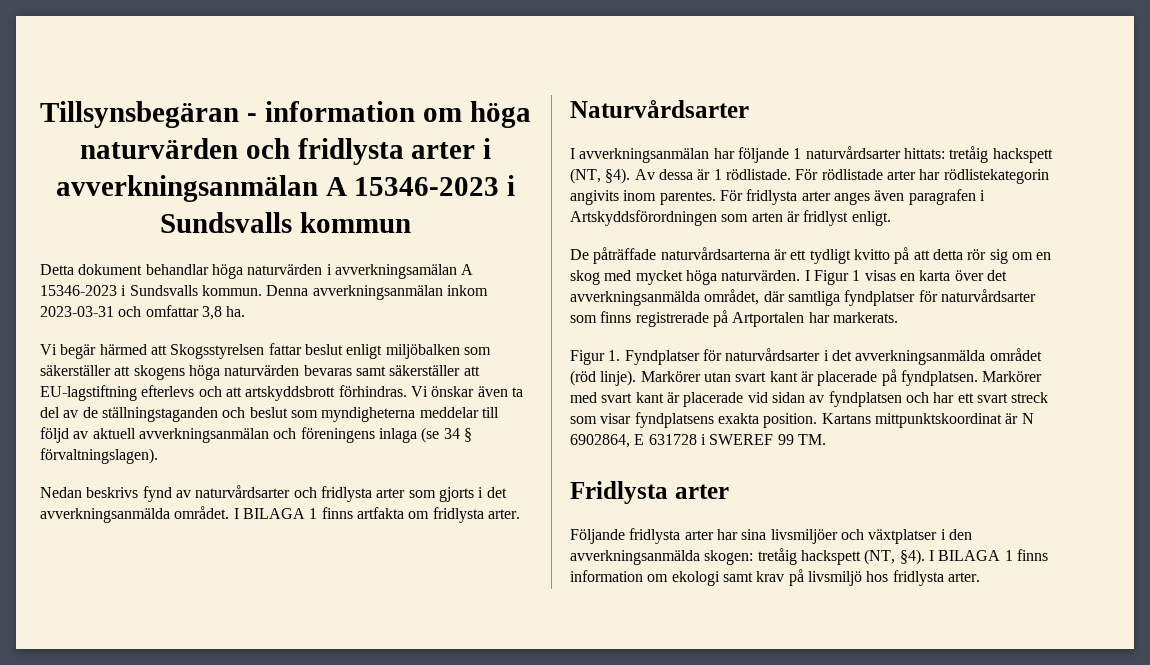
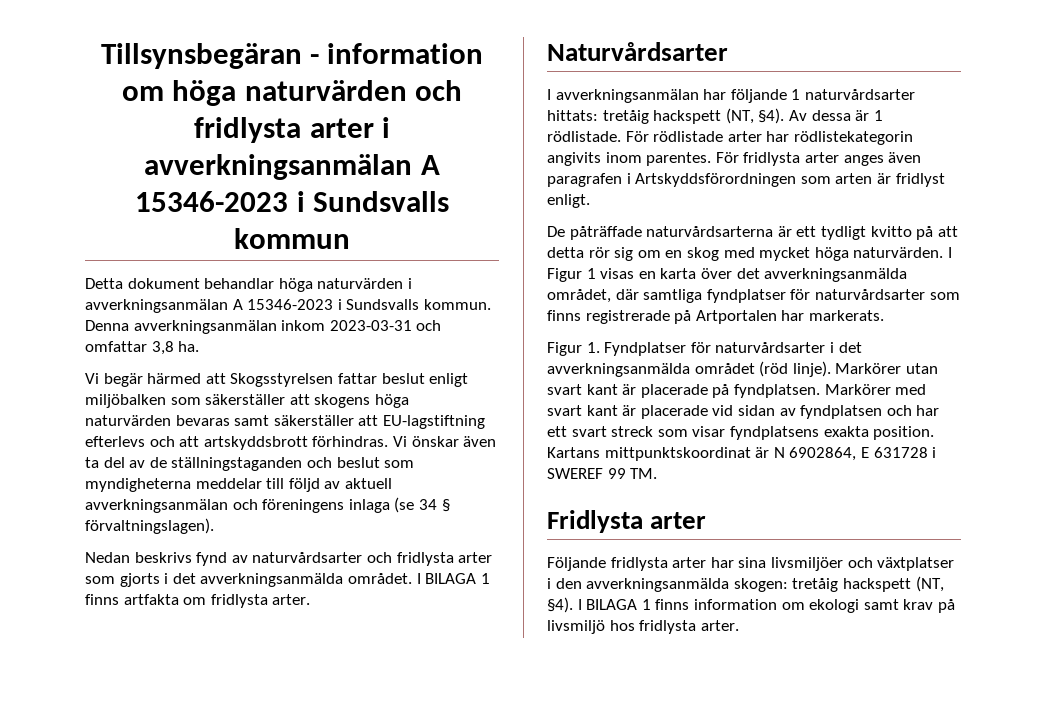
- Detta dokument behandlar höga naturvärden i avverkningsamälan A 15346-2023 i Sundsvalls kommun.
+ Detta dokument behandlar höga naturvärden i avverkningsanmälan A 15346-2023 i Sundsvalls kommun.

